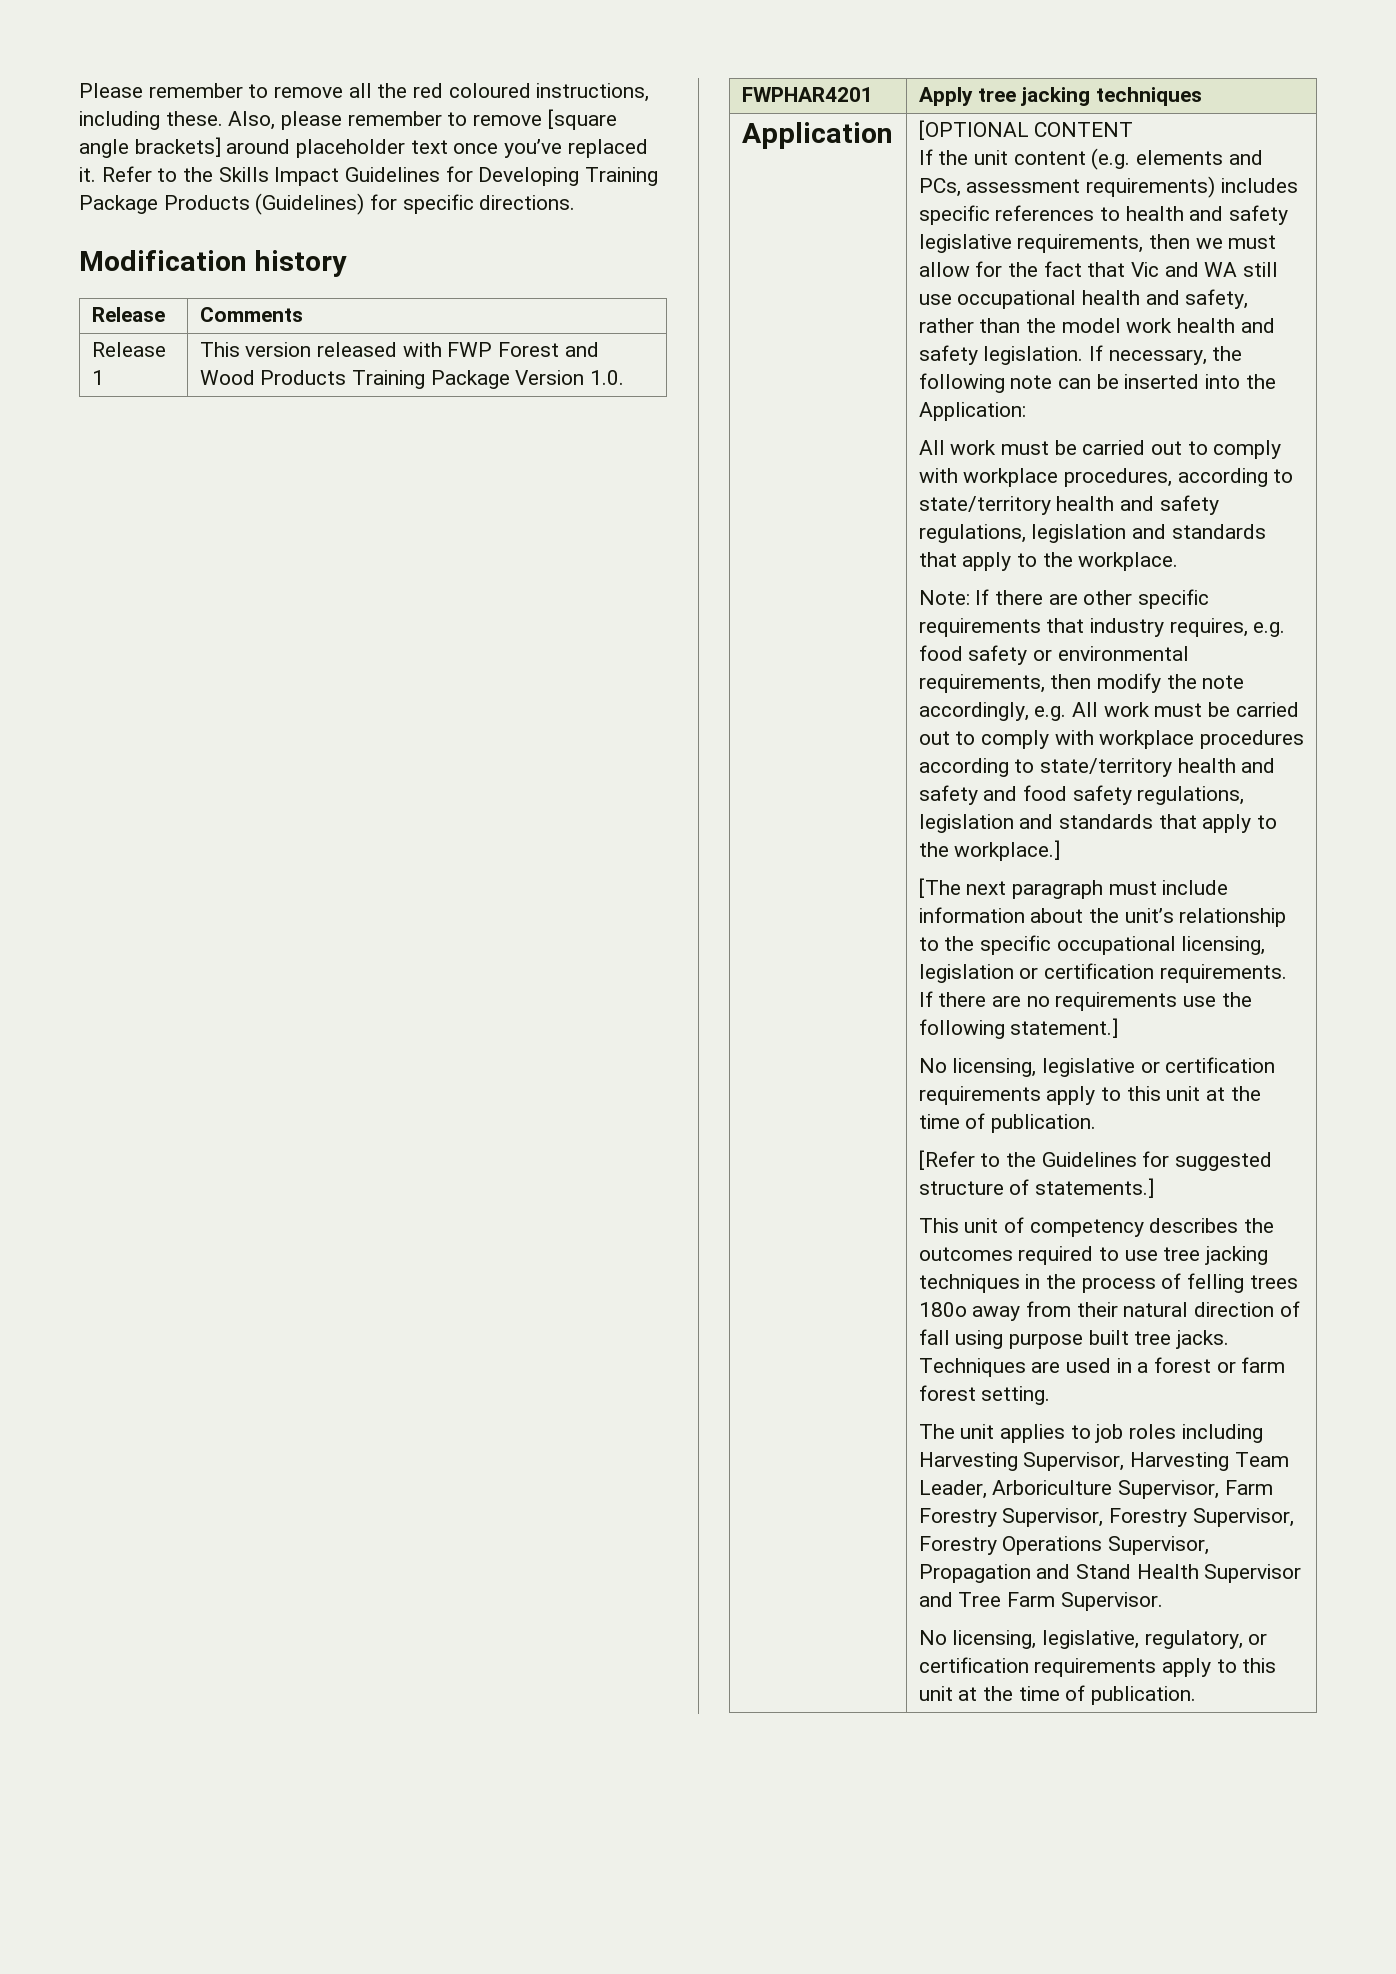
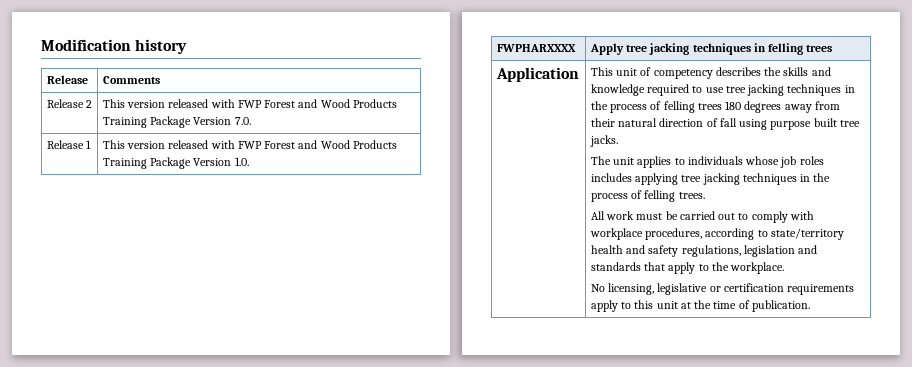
- Please remember to remove all the red coloured instructions, including these. Also, please remember to remove [square angle brackets] around placeholder text once you’ve replaced it. Refer to the Skills Impact Guidelines for Developing Training Package Products (Guidelines) for specific directions.
  Modification history
  Release | Comments
+ Release 2 | This version released with FWP Forest and Wood Products Training Package Version 7.0.
- FWPHAR4201 | Apply tree jacking techniques
- Application | [OPTIONAL CONTENT
- If the unit content (e.g. elements and PCs, assessment requirements) includes specific references to health and safety legislative requirements, then we must allow for the fact that Vic and WA still use occupational health and safety, rather than the model work health and safety legislation. If necessary, the following note can be inserted into the Application:
+ FWPHARXXXX | Apply tree jacking techniques in felling trees
+ Application | This unit of competency describes the skills and knowledge required to use tree jacking techniques in the process of felling trees 180 degrees away from their natural direction of fall using purpose built tree jacks.
+ The unit applies to individuals whose job roles includes applying tree jacking techniques in the process of felling trees.
- Note: If there are other specific requirements that industry requires, e.g. food safety or environmental requirements, then modify the note accordingly, e.g. All work must be carried out to comply with workplace procedures according to state/territory health and safety and food safety regulations, legislation and standards that apply to the workplace.]
- [The next paragraph must include information about the unit’s relationship to the specific occupational licensing, legislation or certification requirements. If there are no requirements use the following statement.]
- [Refer to the Guidelines for suggested structure of statements.]
- This unit of competency describes the outcomes required to use tree jacking techniques in the process of felling trees 180o away from their natural direction of fall using purpose built tree jacks. Techniques are used in a forest or farm forest setting.
- The unit applies to job roles including Harvesting Supervisor, Harvesting Team Leader, Arboriculture Supervisor, Farm Forestry Supervisor, Forestry Supervisor, Forestry Operations Supervisor, Propagation and Stand Health Supervisor and Tree Farm Supervisor.
- No licensing, legislative, regulatory, or certification requirements apply to this unit at the time of publication.

